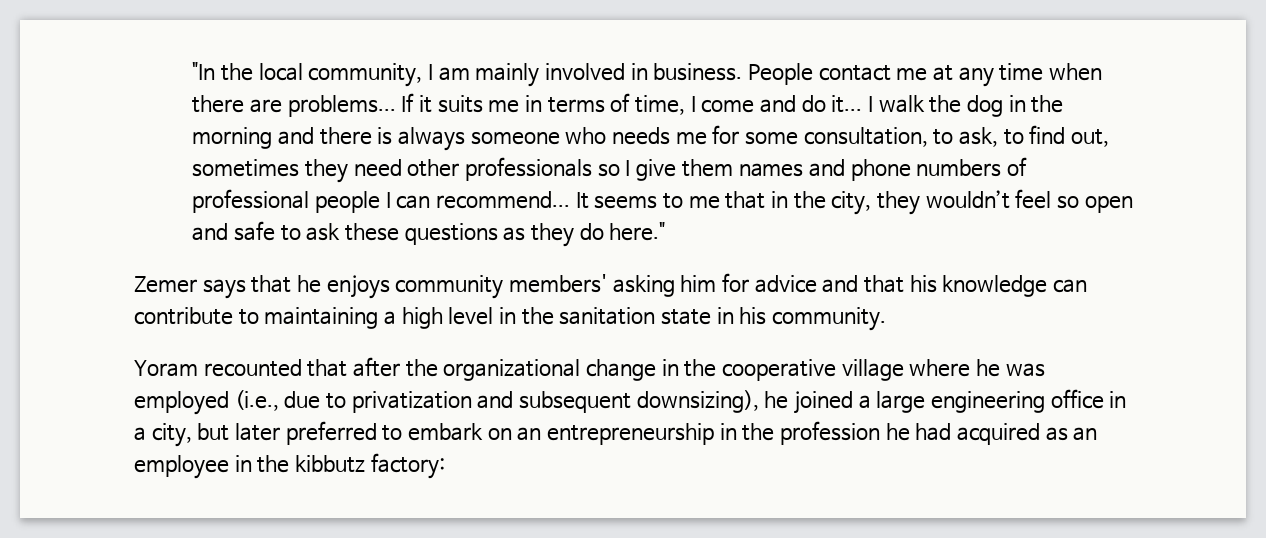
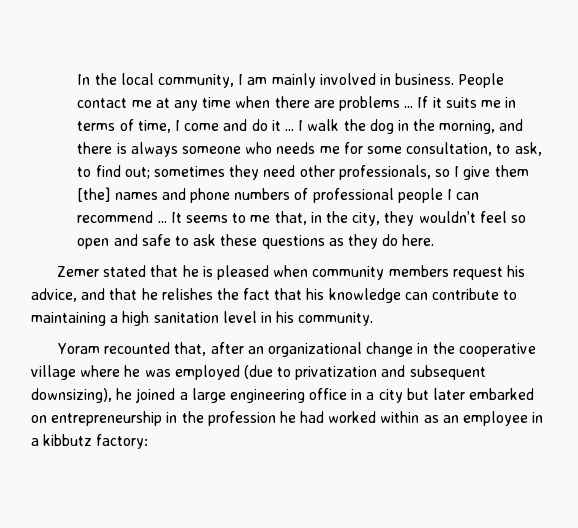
- "In the local community, I am mainly involved in business.
+ In the local community, I am mainly involved in business.
- People contact me at any time when there are problems...
+ People contact me at any time when there are problems ...
- If it suits me in terms of time, I come and do it...
+ If it suits me in terms of time, I come and do it ...
- I walk the dog in the morning and there is always someone who needs me for some consultation, to ask, to find out, sometimes they need other professionals so I give them names and phone numbers of professional people I can recommend...
+ I walk the dog in the morning, and there is always someone who needs me for some consultation, to ask, to find out; sometimes they need other professionals, so I give them [the] names and phone numbers of professional people I can recommend ...
- It seems to me that in the city, they wouldn’t feel so open and safe to ask these questions as they do here."
+ It seems to me that, in the city, they wouldn’t feel so open and safe to ask these questions as they do here.
- Zemer says that he enjoys community members' asking him for advice and that his knowledge can contribute to maintaining a high level in the sanitation state in his community.
+ Zemer stated that he is pleased when community members request his advice, and that he relishes the fact that his knowledge can contribute to maintaining a high sanitation level in his community.
- Yoram recounted that after the organizational change in the cooperative village where he was employed (i.e., due to privatization and subsequent downsizing), he joined a large engineering office in a city, but later preferred to embark on an entrepreneurship in the profession he had acquired as an employee in the kibbutz factory:
+ Yoram recounted that, after an organizational change in the cooperative village where he was employed (due to privatization and subsequent downsizing), he joined a large engineering office in a city but later embarked on entrepreneurship in the profession he had worked within as an employee in a kibbutz factory:

